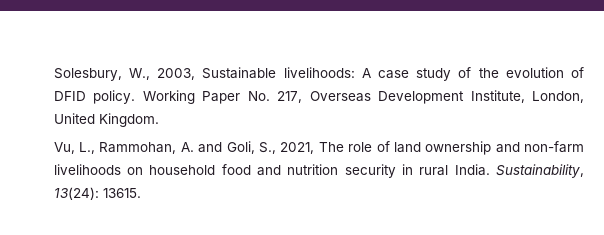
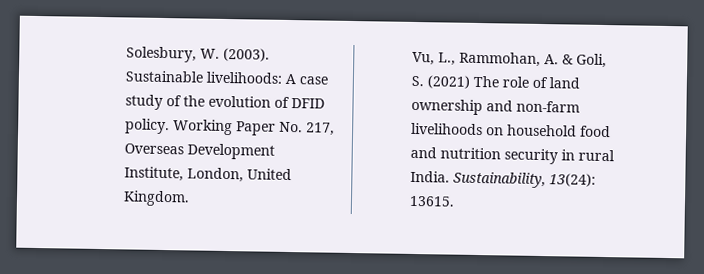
- Solesbury, W., 2003, Sustainable livelihoods: A case study of the evolution of DFID policy.
+ Solesbury, W. (2003). Sustainable livelihoods: A case study of the evolution of DFID policy.
- Vu, L., Rammohan, A. and Goli, S., 2021, The role of land ownership and non-farm livelihoods on household food and nutrition security in rural India.
+ Vu, L., Rammohan, A. & Goli, S. (2021) The role of land ownership and non-farm livelihoods on household food and nutrition security in rural India.

